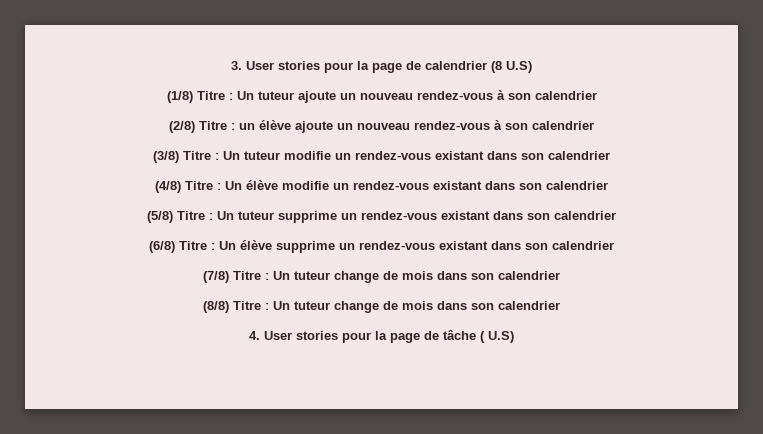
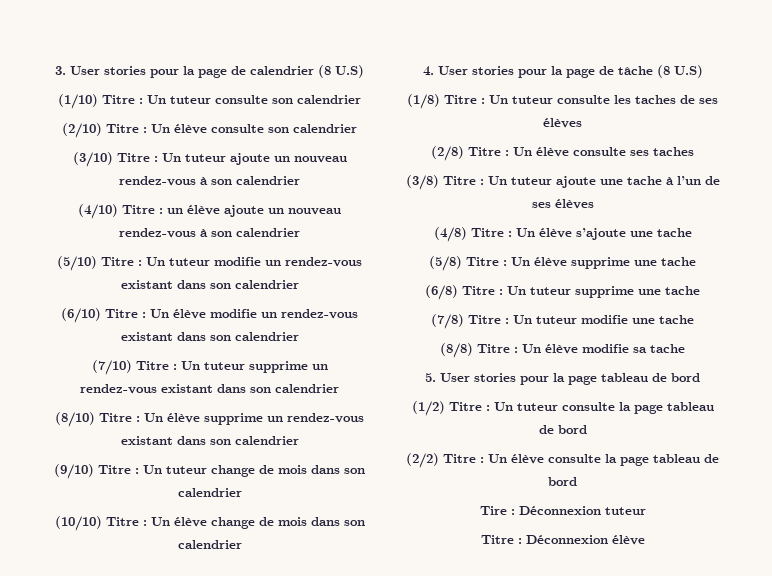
- (1/8) Titre : Un tuteur ajoute un nouveau rendez-vous à son calendrier
+ (1/10) Titre : Un tuteur consulte son calendrier
+ (2/10) Titre : Un élève consulte son calendrier
+ (3/10) Titre : Un tuteur ajoute un nouveau rendez-vous à son calendrier
- (2/8) Titre : un élève ajoute un nouveau rendez-vous à son calendrier
+ (4/10) Titre : un élève ajoute un nouveau rendez-vous à son calendrier
- (3/8) Titre : Un tuteur modifie un rendez-vous existant dans son calendrier
+ (5/10) Titre : Un tuteur modifie un rendez-vous existant dans son calendrier
- (4/8) Titre : Un élève modifie un rendez-vous existant dans son calendrier
+ (6/10) Titre : Un élève modifie un rendez-vous existant dans son calendrier
- (5/8) Titre : Un tuteur supprime un rendez-vous existant dans son calendrier
+ (7/10) Titre : Un tuteur supprime un rendez-vous existant dans son calendrier
- (6/8) Titre : Un élève supprime un rendez-vous existant dans son calendrier
+ (8/10) Titre : Un élève supprime un rendez-vous existant dans son calendrier
- (7/8) Titre : Un tuteur change de mois dans son calendrier
+ (9/10) Titre : Un tuteur change de mois dans son calendrier
- (8/8) Titre : Un tuteur change de mois dans son calendrier
+ (10/10) Titre : Un élève change de mois dans son calendrier
- 4. User stories pour la page de tâche ( U.S)
+ 4. User stories pour la page de tâche (8 U.S)
+ (1/8) Titre : Un tuteur consulte les taches de ses élèves
+ (2/8) Titre : Un élève consulte ses taches
+ (3/8) Titre : Un tuteur ajoute une tache à l’un de ses élèves
+ (4/8) Titre : Un élève s’ajoute une tache
+ (5/8) Titre : Un élève supprime une tache
+ (6/8) Titre : Un tuteur supprime une tache
+ (7/8) Titre : Un tuteur modifie une tache
+ (8/8) Titre : Un élève modifie sa tache
+ 5. User stories pour la page tableau de bord
+ (1/2) Titre : Un tuteur consulte la page tableau de bord
+ (2/2) Titre : Un élève consulte la page tableau de bord
+ Tire : Déconnexion tuteur
+ Titre : Déconnexion élève

